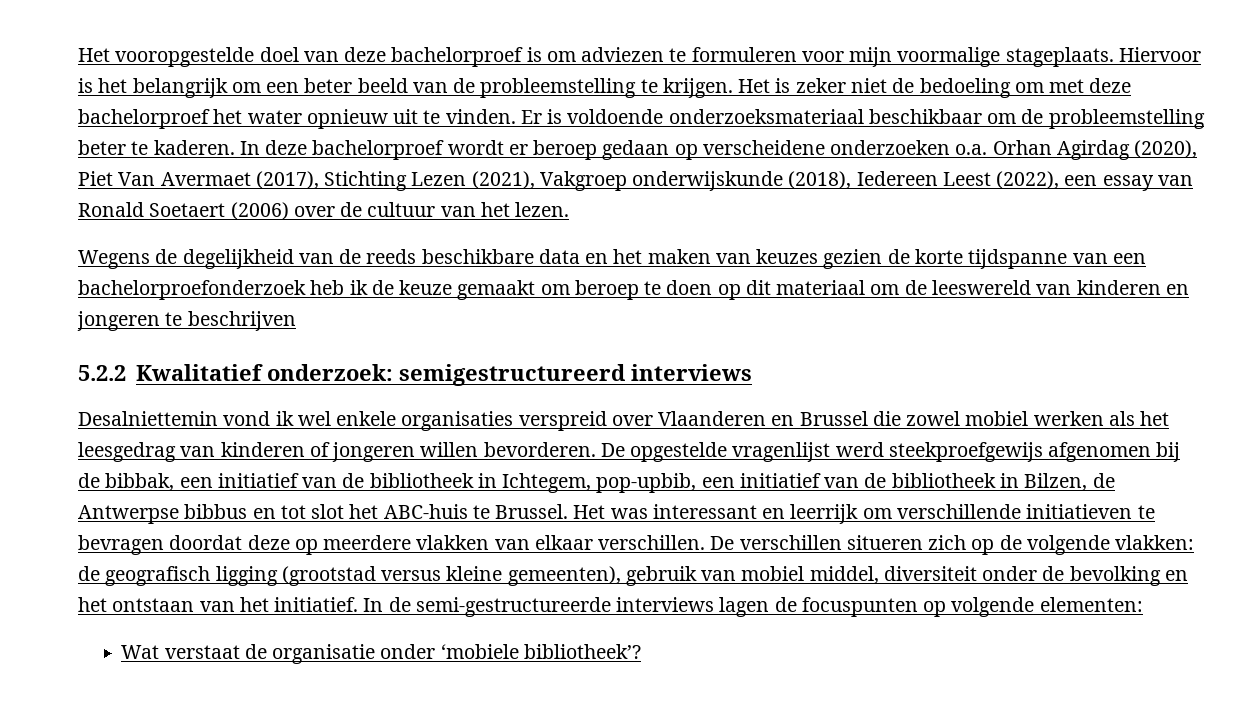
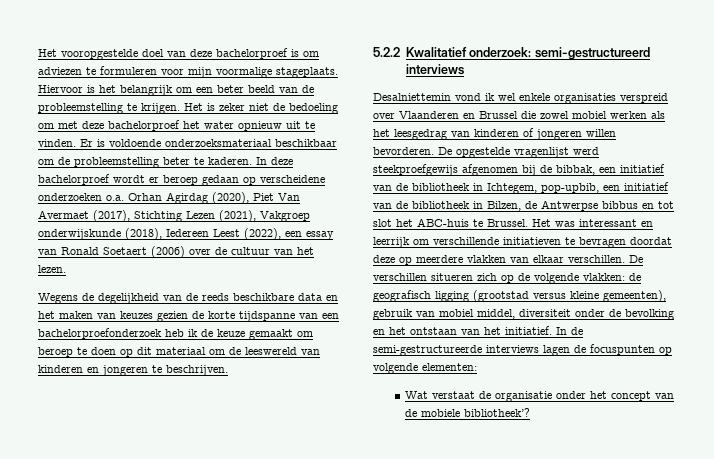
- Wegens de degelijkheid van de reeds beschikbare data en het maken van keuzes gezien de korte tijdspanne van een bachelorproefonderzoek heb ik de keuze gemaakt om beroep te doen op dit materiaal om de leeswereld van kinderen en jongeren te beschrijven
+ Wegens de degelijkheid van de reeds beschikbare data en het maken van keuzes gezien de korte tijdspanne van een bachelorproefonderzoek heb ik de keuze gemaakt om beroep te doen op dit materiaal om de leeswereld van kinderen en jongeren te beschrijven.
- 5.2.2 Kwalitatief onderzoek: semigestructureerd interviews
+ 5.2.2 Kwalitatief onderzoek: semi-gestructureerd interviews
- Wat verstaat de organisatie onder ‘mobiele bibliotheek’?
+ Wat verstaat de organisatie onder het concept van de mobiele bibliotheek’?

